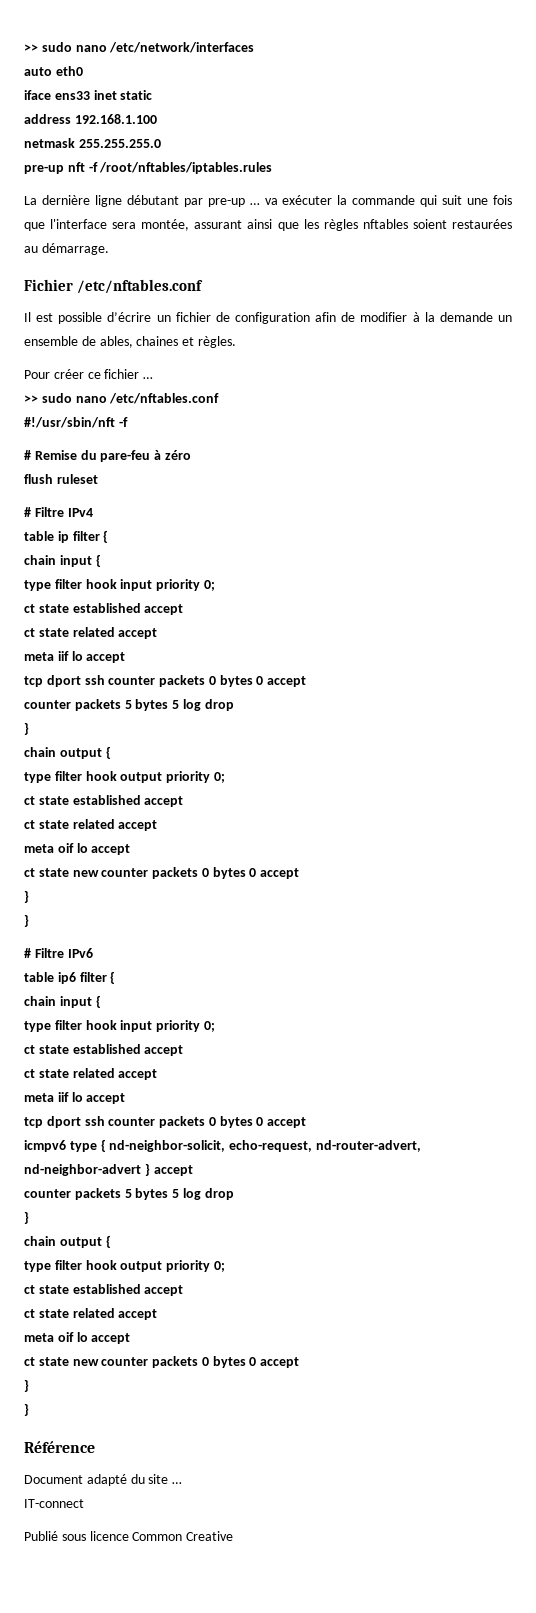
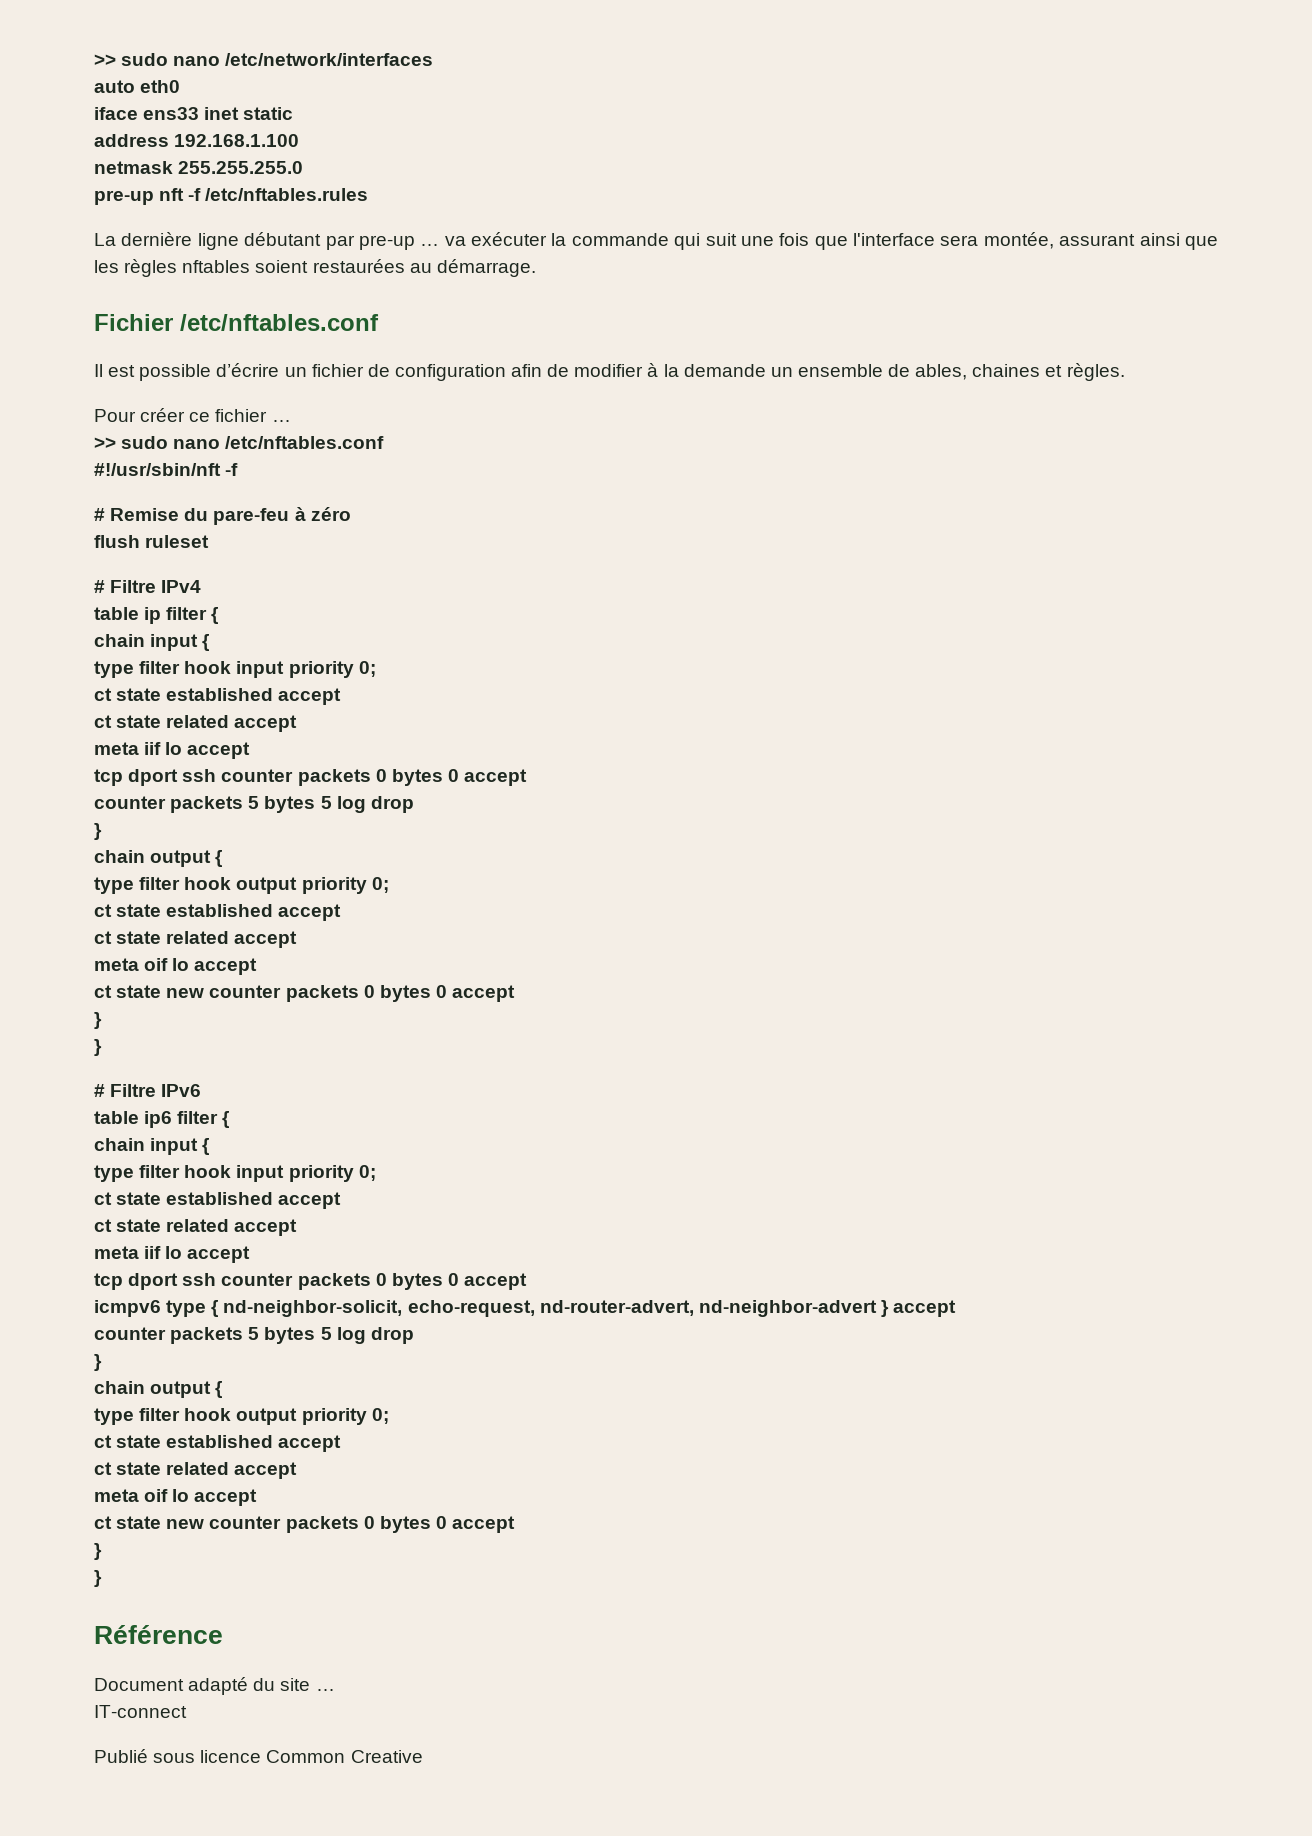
- pre-up nft -f /root/nftables/iptables.rules
+ pre-up nft -f /etc/nftables.rules

